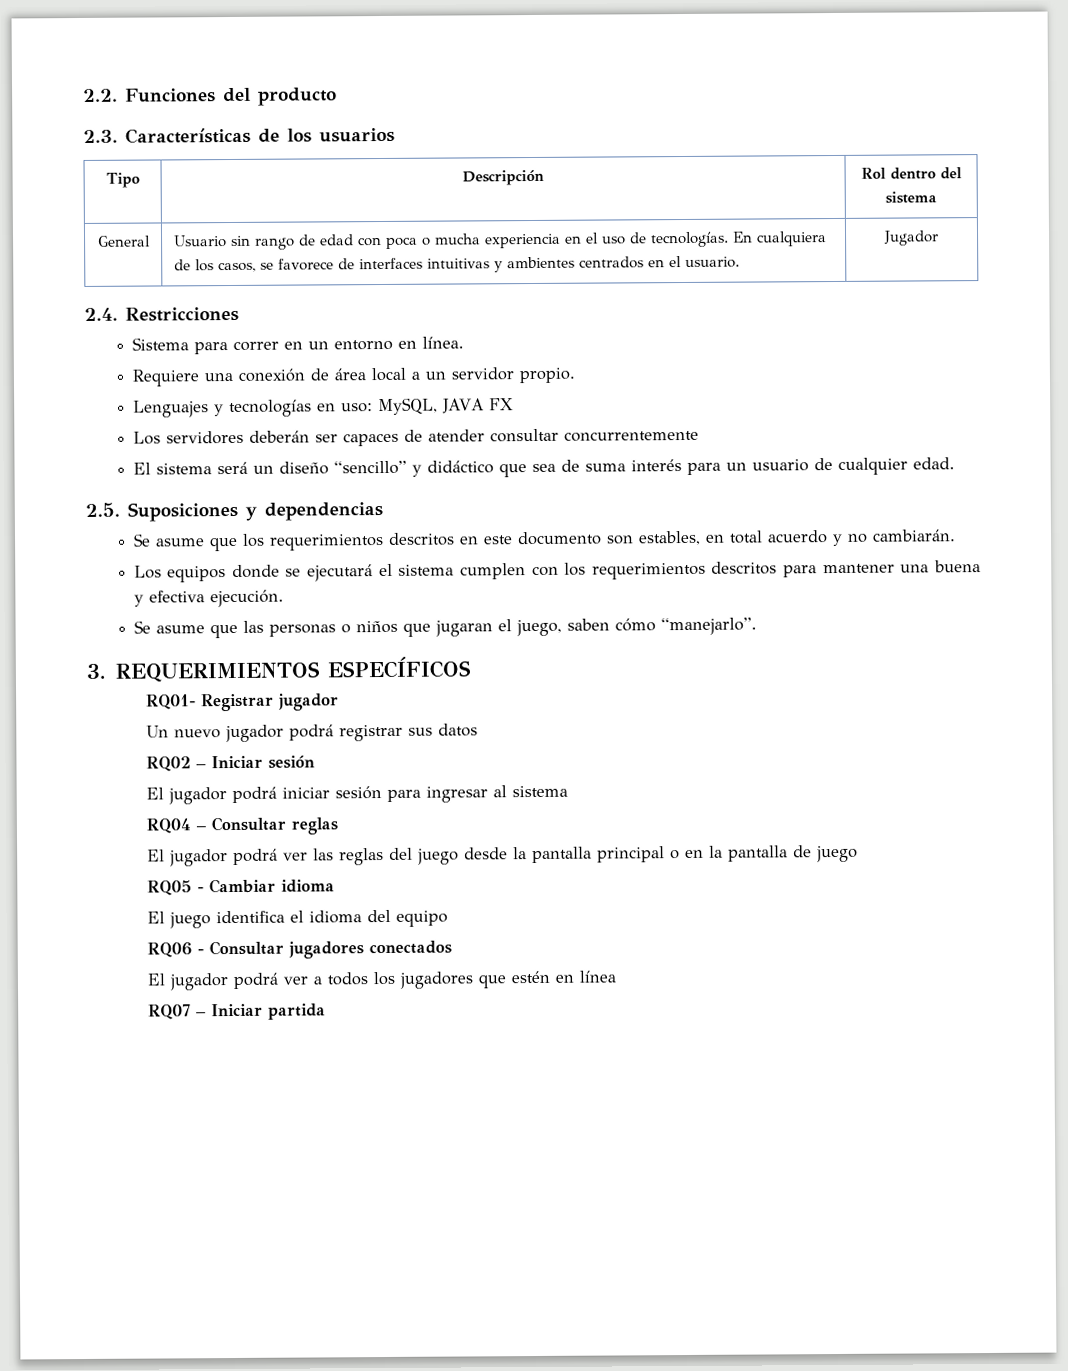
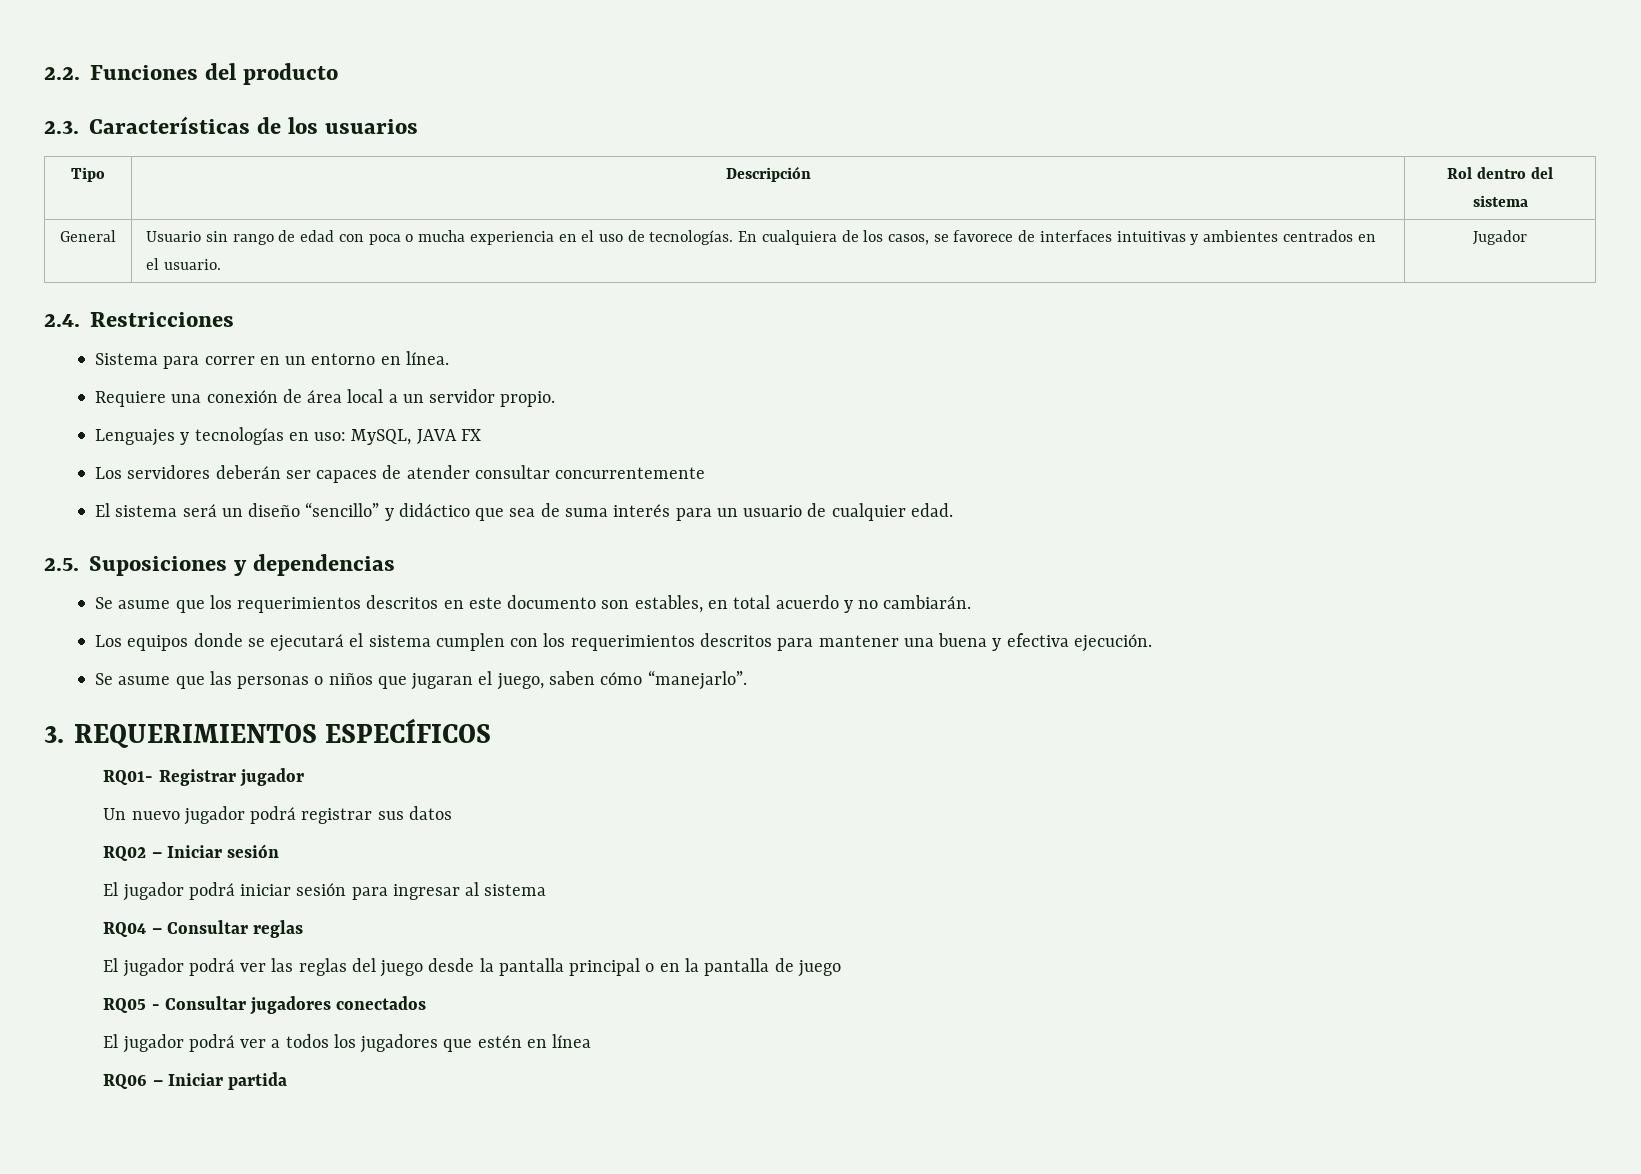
- RQ05 - Cambiar idioma
- El juego identifica el idioma del equipo
- RQ06 - Consultar jugadores conectados
+ RQ05 - Consultar jugadores conectados
- RQ07 – Iniciar partida
+ RQ06 – Iniciar partida

